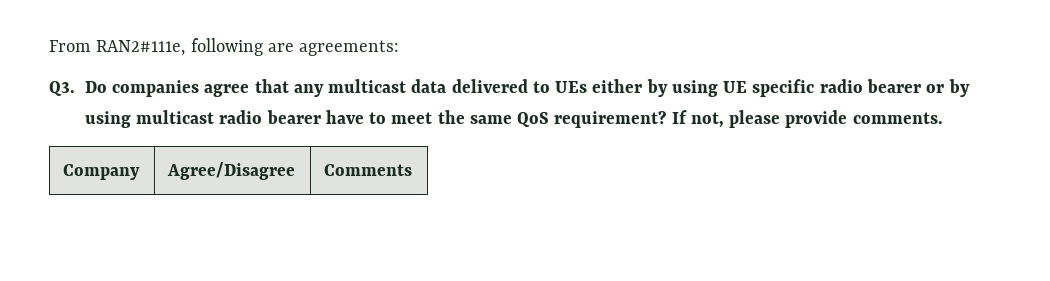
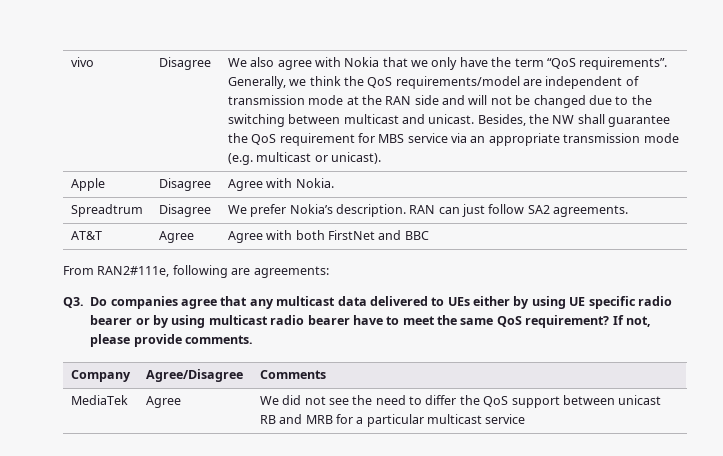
+ vivo | Disagree | We also agree with Nokia that we only have the term “QoS requirements”. Generally, we think the QoS requirements/model are independent of transmission mode at the RAN side and will not be changed due to the switching between multicast and unicast. Besides, the NW shall guarantee the QoS requirement for MBS service via an appropriate transmission mode (e.g. multicast or unicast).
+ Apple | Disagree | Agree with Nokia.
+ Spreadtrum | Disagree | We prefer Nokia’s description. RAN can just follow SA2 agreements.
+ AT&T | Agree | Agree with both FirstNet and BBC
+ MediaTek | Agree | We did not see the need to differ the QoS support between unicast RB and MRB for a particular multicast service

